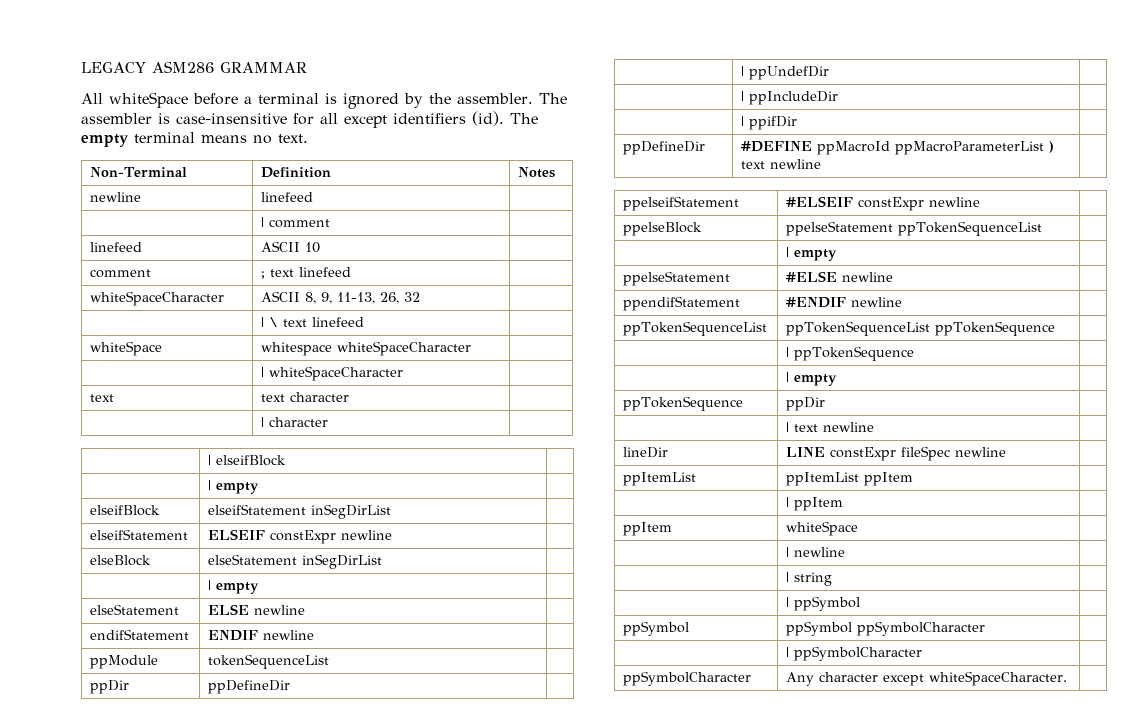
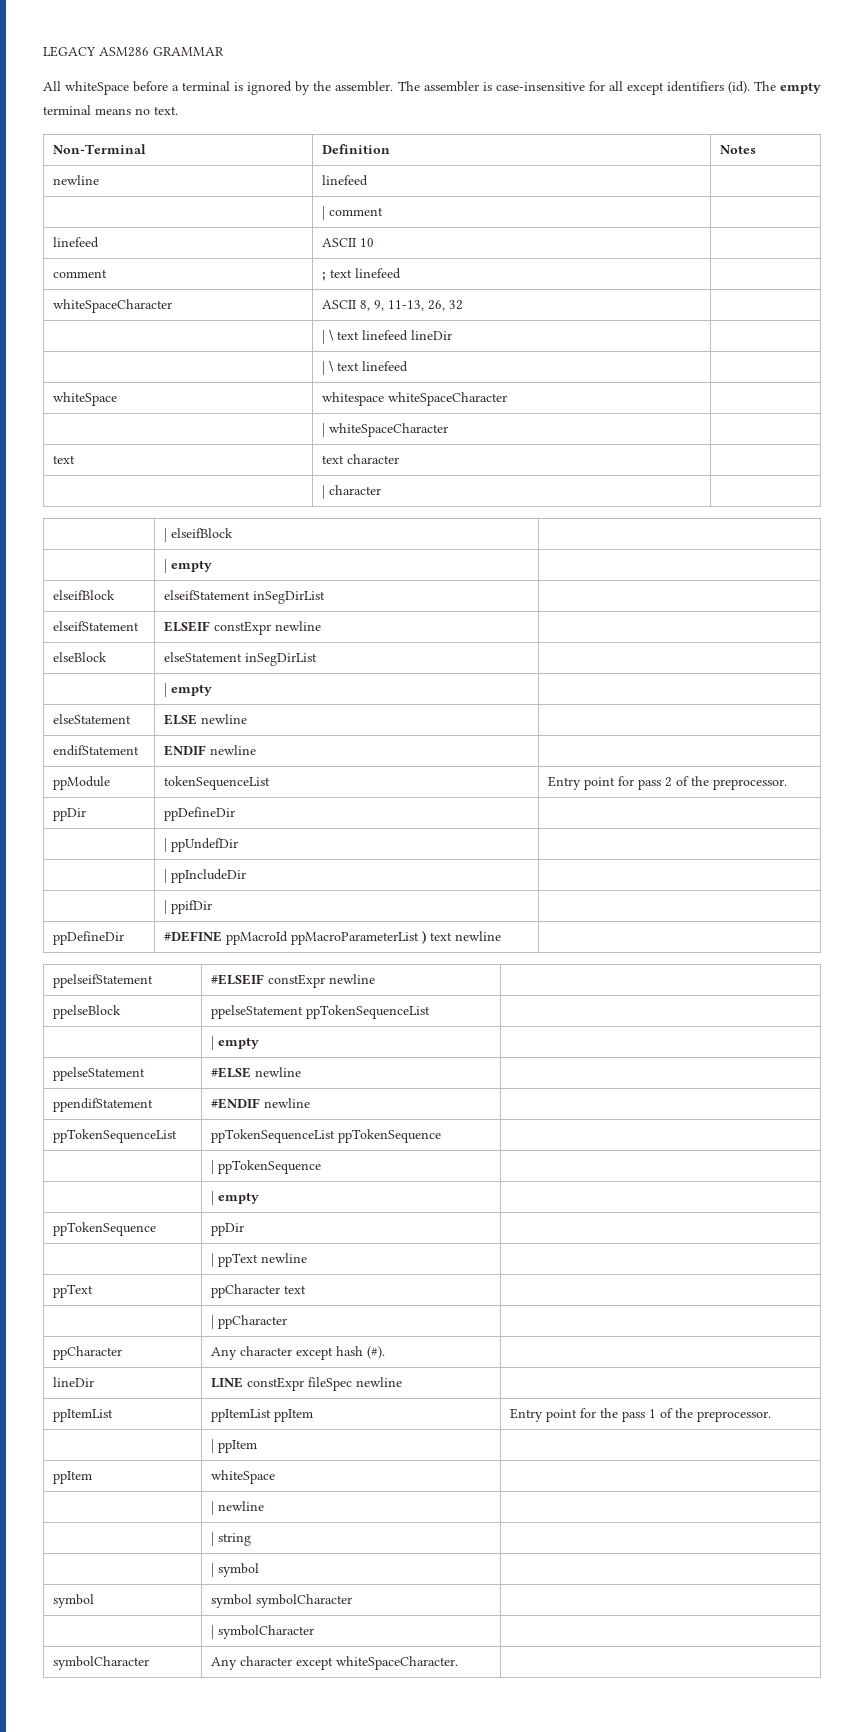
+ | | \ text linefeed lineDir |
- ppModule | tokenSequenceList |
+ ppModule | tokenSequenceList | Entry point for pass 2 of the preprocessor.
- | | text newline |
+ | | ppText newline |
+ ppText | ppCharacter text |
+ | | ppCharacter |
+ ppCharacter | Any character except hash (#). |
- ppItemList | ppItemList ppItem |
+ ppItemList | ppItemList ppItem | Entry point for the pass 1 of the preprocessor.
- | | ppSymbol |
- ppSymbol | ppSymbol ppSymbolCharacter |
- | | ppSymbolCharacter |
- ppSymbolCharacter | Any character except whiteSpaceCharacter. |
+ | | symbol |
+ symbol | symbol symbolCharacter |
+ | | symbolCharacter |
+ symbolCharacter | Any character except whiteSpaceCharacter. |

